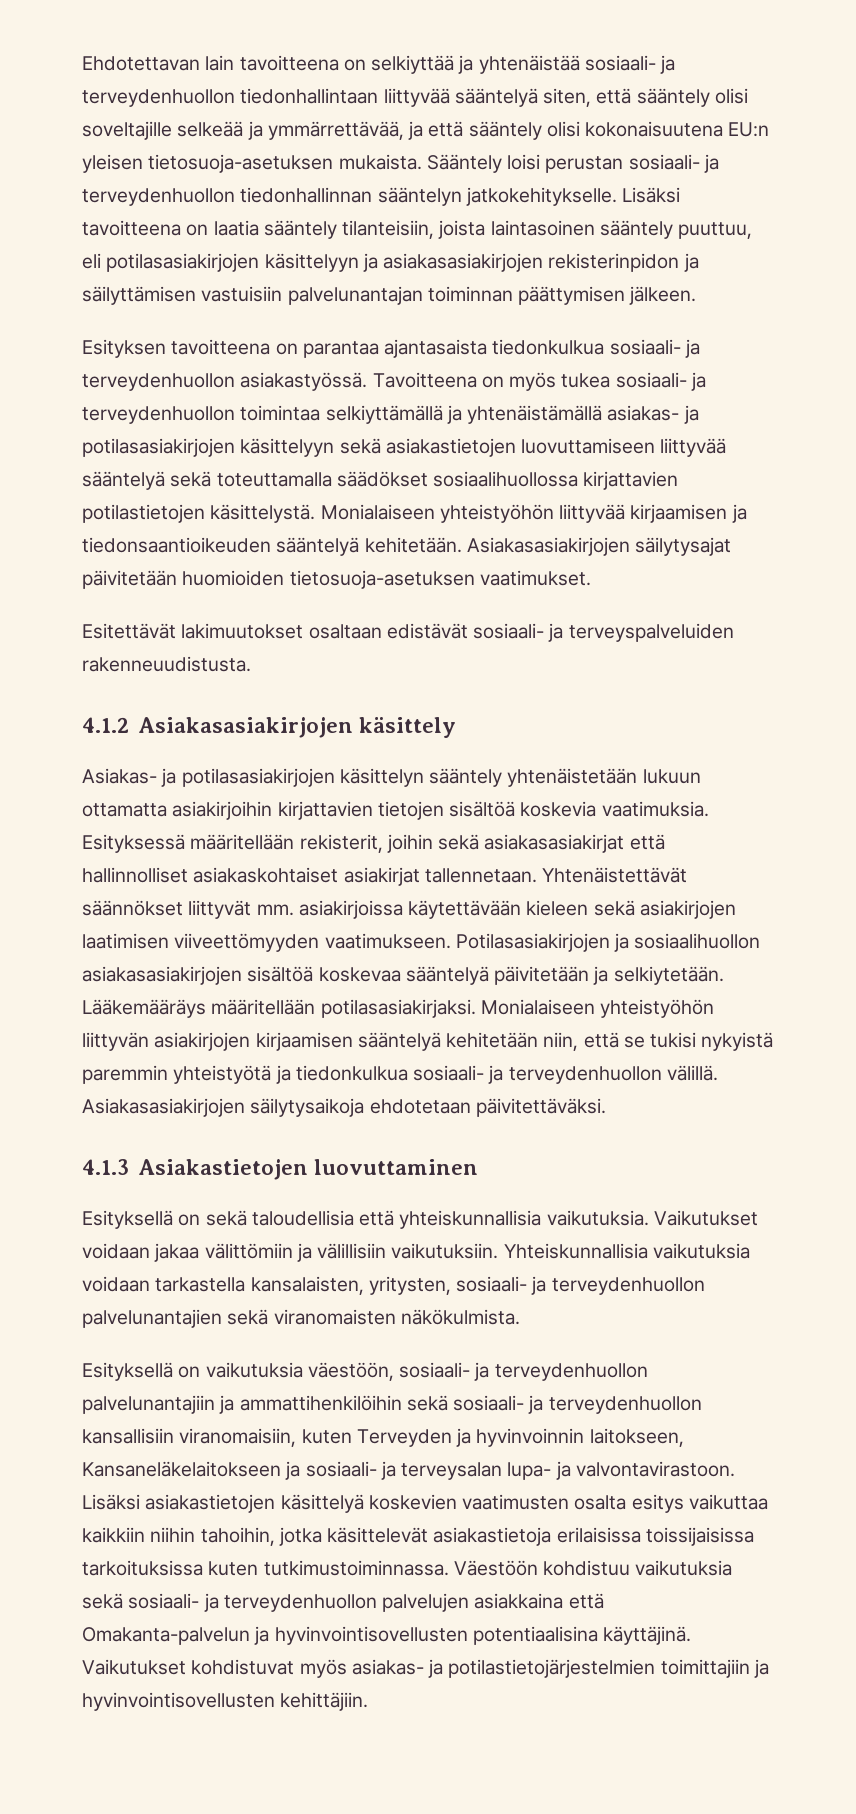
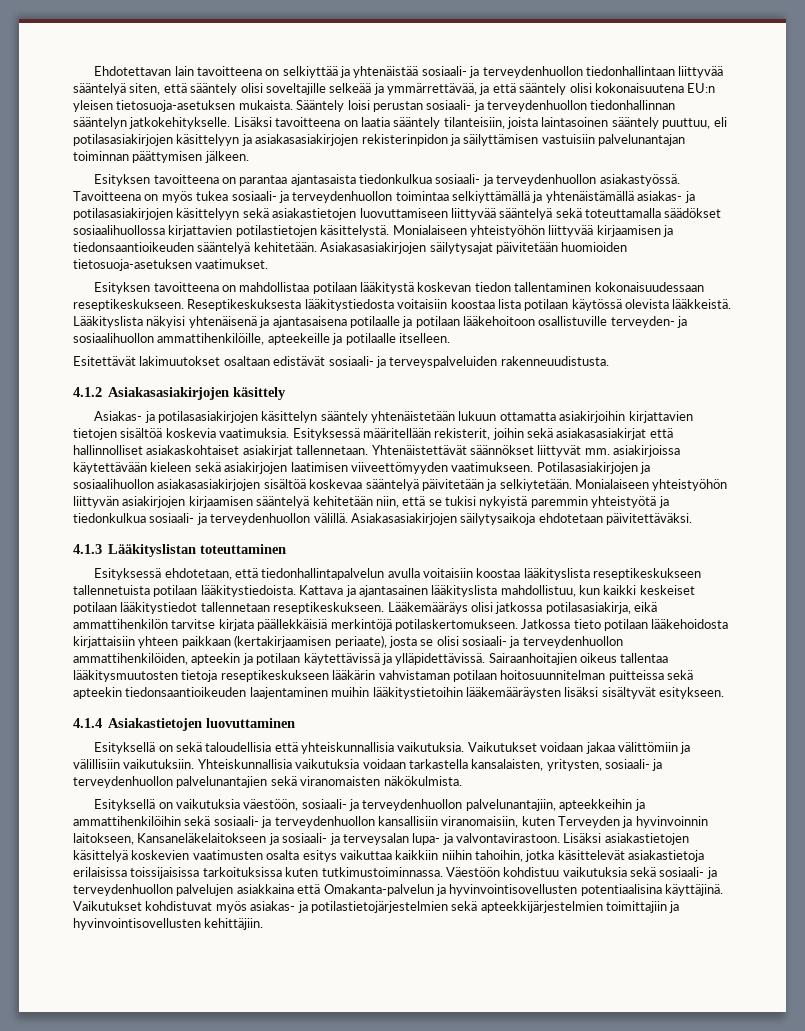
+ Esityksen tavoitteena on mahdollistaa potilaan lääkitystä koskevan tiedon tallentaminen kokonaisuudessaan reseptikeskukseen. Reseptikeskuksesta lääkitystiedosta voitaisiin koostaa lista potilaan käytössä olevista lääkkeistä. Lääkityslista näkyisi yhtenäisenä ja ajantasaisena potilaalle ja potilaan lääkehoitoon osallistuville terveyden- ja sosiaalihuollon ammattihenkilöille, apteekeille ja potilaalle itselleen.
- Lääkemääräys määritellään potilasasiakirjaksi.
- 4.1.3 Asiakastietojen luovuttaminen
+ 4.1.3 Lääkityslistan toteuttaminen
+ Esityksessä ehdotetaan, että tiedonhallintapalvelun avulla voitaisiin koostaa lääkityslista reseptikeskukseen tallennetuista potilaan lääkitystiedoista. Kattava ja ajantasainen lääkityslista mahdollistuu, kun kaikki keskeiset potilaan lääkitystiedot tallennetaan reseptikeskukseen. Lääkemääräys olisi jatkossa potilasasiakirja, eikä ammattihenkilön tarvitse kirjata päällekkäisiä merkintöjä potilaskertomukseen. Jatkossa tieto potilaan lääkehoidosta kirjattaisiin yhteen paikkaan (kertakirjaamisen periaate), josta se olisi sosiaali- ja terveydenhuollon ammattihenkilöiden, apteekin ja potilaan käytettävissä ja ylläpidettävissä. Sairaanhoitajien oikeus tallentaa lääkitysmuutosten tietoja reseptikeskukseen lääkärin vahvistaman potilaan hoitosuunnitelman puitteissa sekä apteekin tiedonsaantioikeuden laajentaminen muihin lääkitystietoihin lääkemääräysten lisäksi sisältyvät esitykseen.
+ 4.1.4 Asiakastietojen luovuttaminen
- Esityksellä on vaikutuksia väestöön, sosiaali- ja terveydenhuollon palvelunantajiin ja ammattihenkilöihin sekä sosiaali- ja terveydenhuollon kansallisiin viranomaisiin, kuten Terveyden ja hyvinvoinnin laitokseen, Kansaneläkelaitokseen ja sosiaali- ja terveysalan lupa- ja valvontavirastoon.
+ Esityksellä on vaikutuksia väestöön, sosiaali- ja terveydenhuollon palvelunantajiin, apteekkeihin ja ammattihenkilöihin sekä sosiaali- ja terveydenhuollon kansallisiin viranomaisiin, kuten Terveyden ja hyvinvoinnin laitokseen, Kansaneläkelaitokseen ja sosiaali- ja terveysalan lupa- ja valvontavirastoon.
- Vaikutukset kohdistuvat myös asiakas- ja potilastietojärjestelmien toimittajiin ja hyvinvointisovellusten kehittäjiin.
+ Vaikutukset kohdistuvat myös asiakas- ja potilastietojärjestelmien sekä apteekkijärjestelmien toimittajiin ja hyvinvointisovellusten kehittäjiin.

